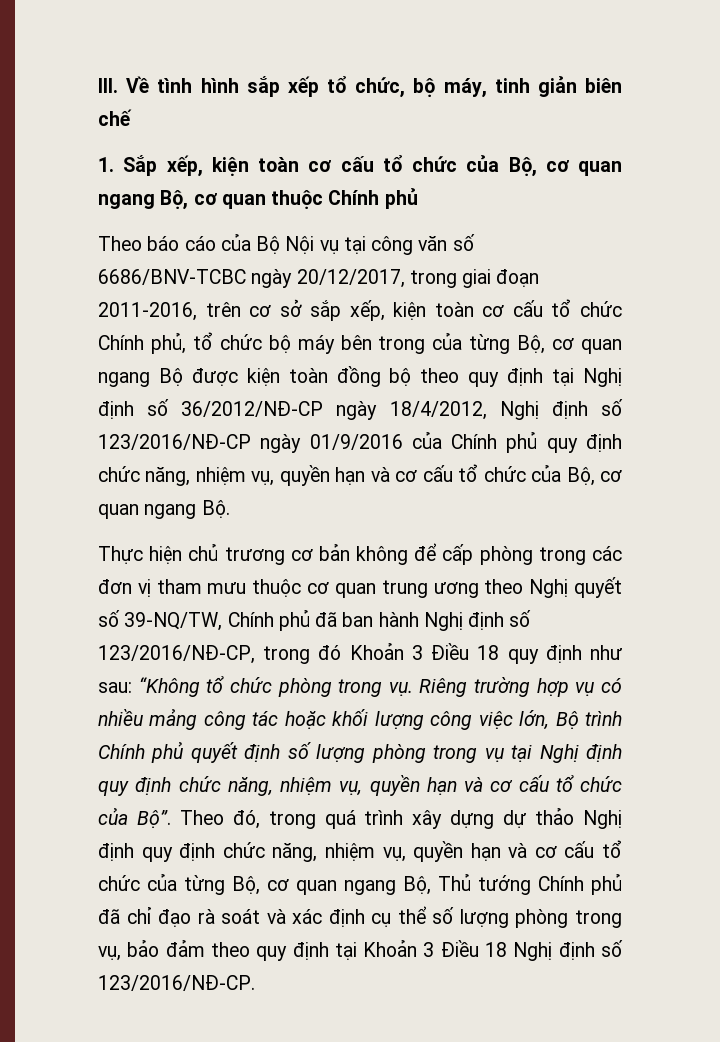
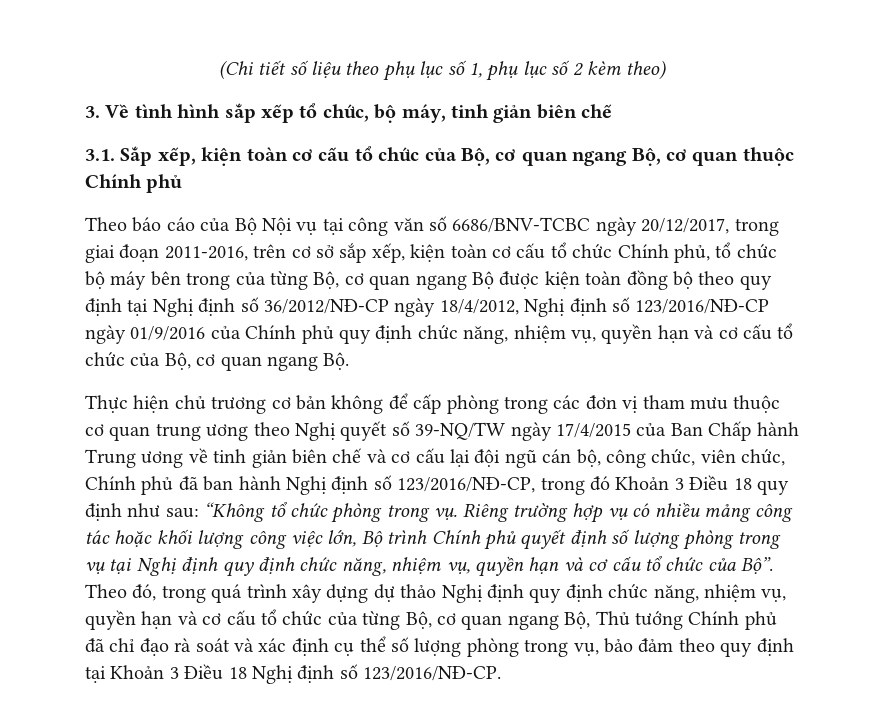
- III. Về tình hình sắp xếp tổ chức, bộ máy, tinh giản biên chế
+ (Chi tiết số liệu theo phụ lục số 1, phụ lục số 2 kèm theo)
+ 3. Về tình hình sắp xếp tổ chức, bộ máy, tinh giản biên chế
- 1. Sắp xếp, kiện toàn cơ cấu tổ chức của Bộ, cơ quan ngang Bộ, cơ quan thuộc Chính phủ
+ 3.1. Sắp xếp, kiện toàn cơ cấu tổ chức của Bộ, cơ quan ngang Bộ, cơ quan thuộc Chính phủ
- Thực hiện chủ trương cơ bản không để cấp phòng trong các đơn vị tham mưu thuộc cơ quan trung ương theo Nghị quyết số 39-NQ/TW, Chính phủ đã ban hành Nghị định số 123/2016/NĐ-CP, trong đó Khoản 3 Điều 18 quy định như sau: “Không tổ chức phòng trong vụ.
+ Thực hiện chủ trương cơ bản không để cấp phòng trong các đơn vị tham mưu thuộc cơ quan trung ương theo Nghị quyết số 39-NQ/TW ngày 17/4/2015 của Ban Chấp hành Trung ương về tinh giản biên chế và cơ cấu lại đội ngũ cán bộ, công chức, viên chức, Chính phủ đã ban hành Nghị định số 123/2016/NĐ-CP, trong đó Khoản 3 Điều 18 quy định như sau: “Không tổ chức phòng trong vụ.

